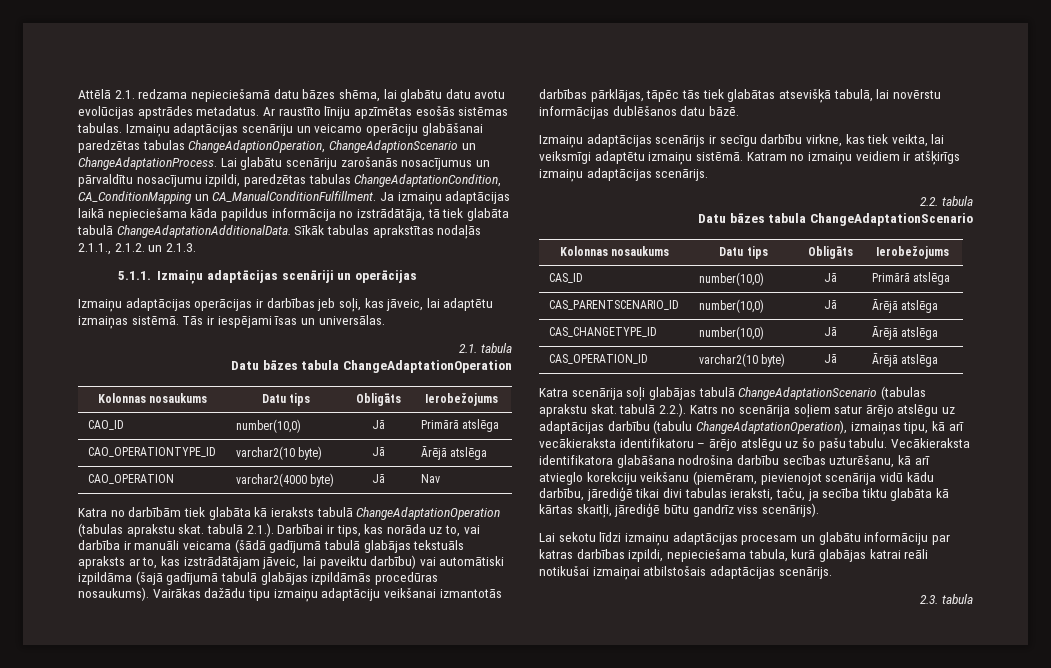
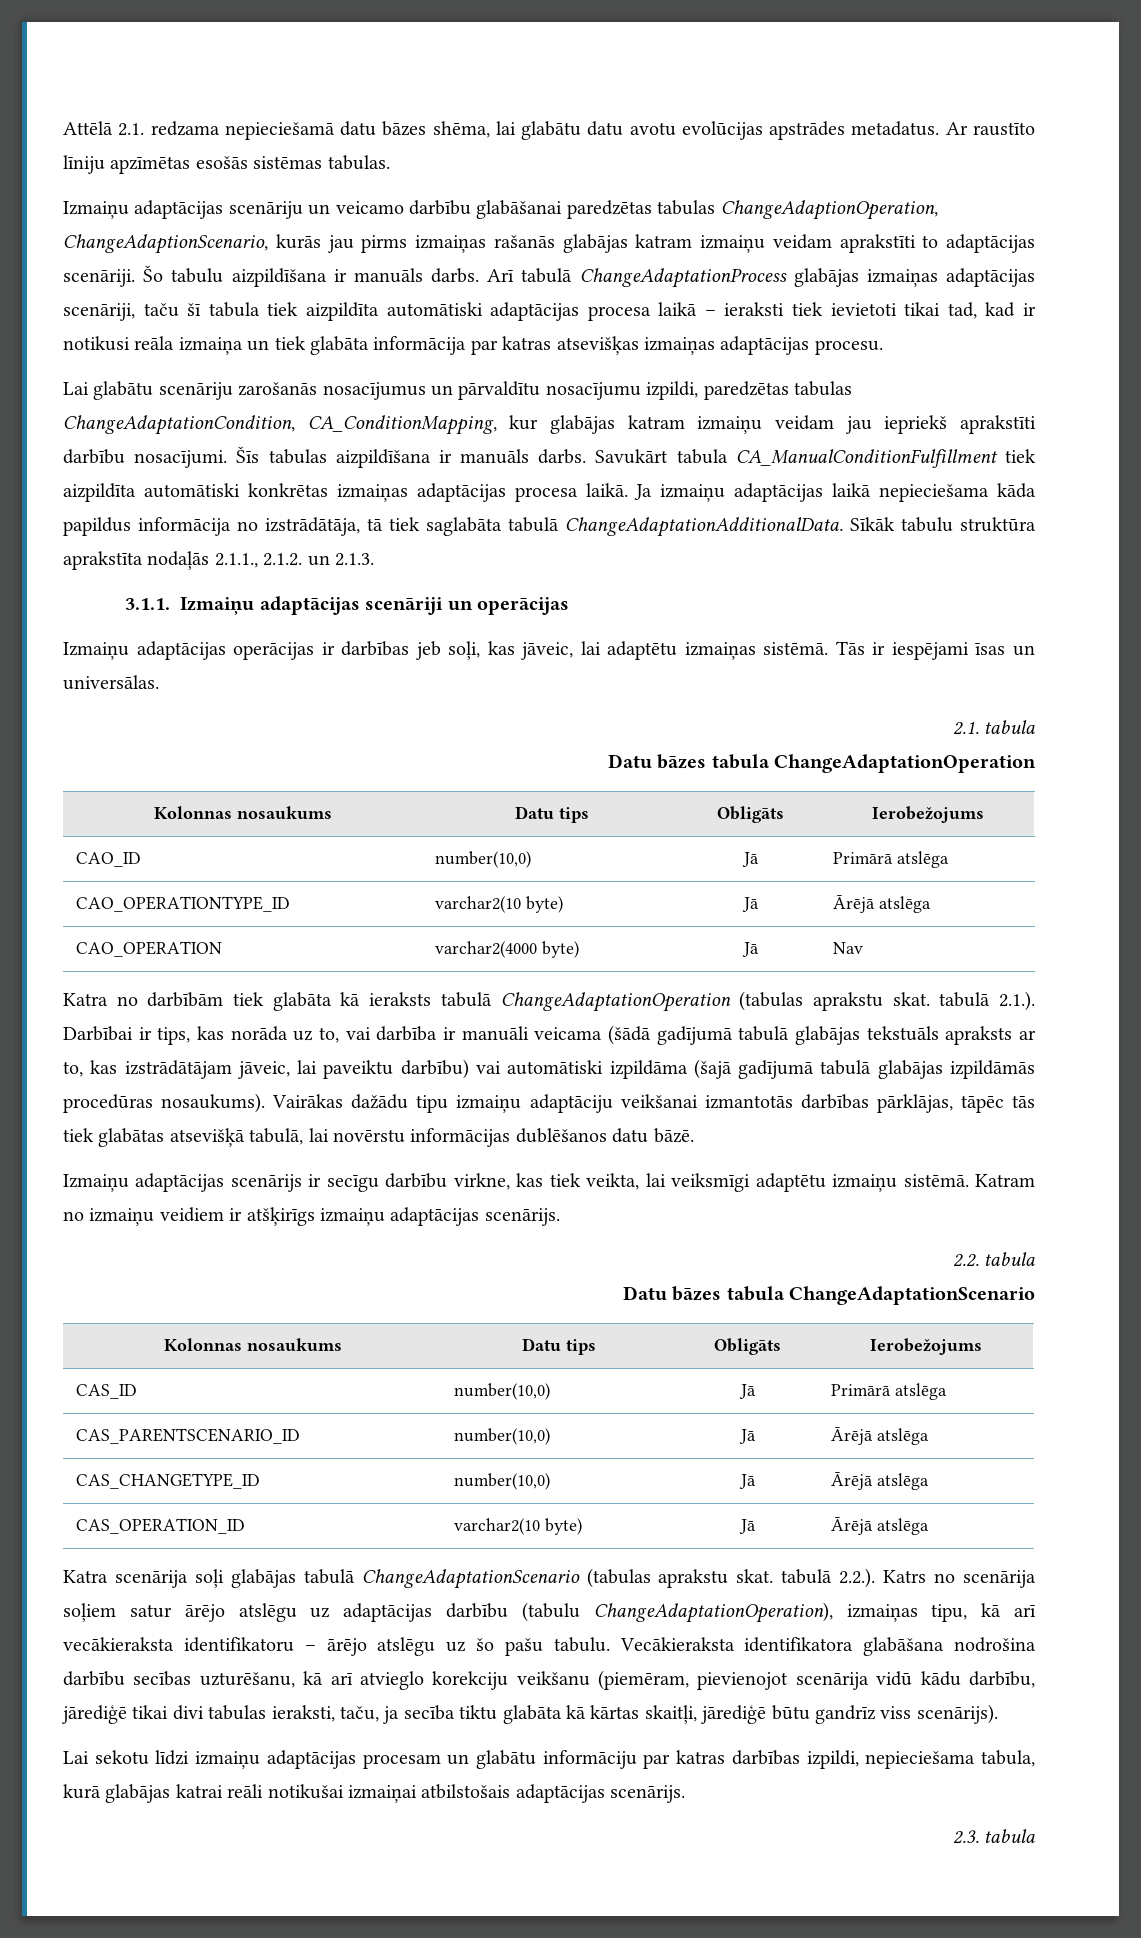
- Ar raustīto līniju apzīmētas esošās sistēmas tabulas. Izmaiņu adaptācijas scenāriju un veicamo operāciju glabāšanai paredzētas tabulas ChangeAdaptionOperation, ChangeAdaptionScenario un ChangeAdaptationProcess. Lai glabātu scenāriju zarošanās nosacījumus un pārvaldītu nosacījumu izpildi, paredzētas tabulas ChangeAdaptationCondition, CA_ConditionMapping un CA_ManualConditionFulfillment.
+ Ar raustīto līniju apzīmētas esošās sistēmas tabulas.
+ Izmaiņu adaptācijas scenāriju un veicamo darbību glabāšanai paredzētas tabulas ChangeAdaptionOperation, ChangeAdaptionScenario, kurās jau pirms izmaiņas rašanās glabājas katram izmaiņu veidam aprakstīti to adaptācijas scenāriji. Šo tabulu aizpildīšana ir manuāls darbs. Arī tabulā ChangeAdaptationProcess glabājas izmaiņas adaptācijas scenāriji, taču šī tabula tiek aizpildīta automātiski adaptācijas procesa laikā – ieraksti tiek ievietoti tikai tad, kad ir notikusi reāla izmaiņa un tiek glabāta informācija par katras atsevišķas izmaiņas adaptācijas procesu.
+ Lai glabātu scenāriju zarošanās nosacījumus un pārvaldītu nosacījumu izpildi, paredzētas tabulas ChangeAdaptationCondition, CA_ConditionMapping, kur glabājas katram izmaiņu veidam jau iepriekš aprakstīti darbību nosacījumi. Šīs tabulas aizpildīšana ir manuāls darbs. Savukārt tabula CA_ManualConditionFulfillment tiek aizpildīta automātiski konkrētas izmaiņas adaptācijas procesa laikā.
- Ja izmaiņu adaptācijas laikā nepieciešama kāda papildus informācija no izstrādātāja, tā tiek glabāta tabulā ChangeAdaptationAdditionalData.
+ Ja izmaiņu adaptācijas laikā nepieciešama kāda papildus informācija no izstrādātāja, tā tiek saglabāta tabulā ChangeAdaptationAdditionalData.
- Sīkāk tabulas aprakstītas nodaļās 2.1.1., 2.1.2. un 2.1.3.
+ Sīkāk tabulu struktūra aprakstīta nodaļās 2.1.1., 2.1.2. un 2.1.3.
- 5.1.1. Izmaiņu adaptācijas scenāriji un operācijas
+ 3.1.1. Izmaiņu adaptācijas scenāriji un operācijas

